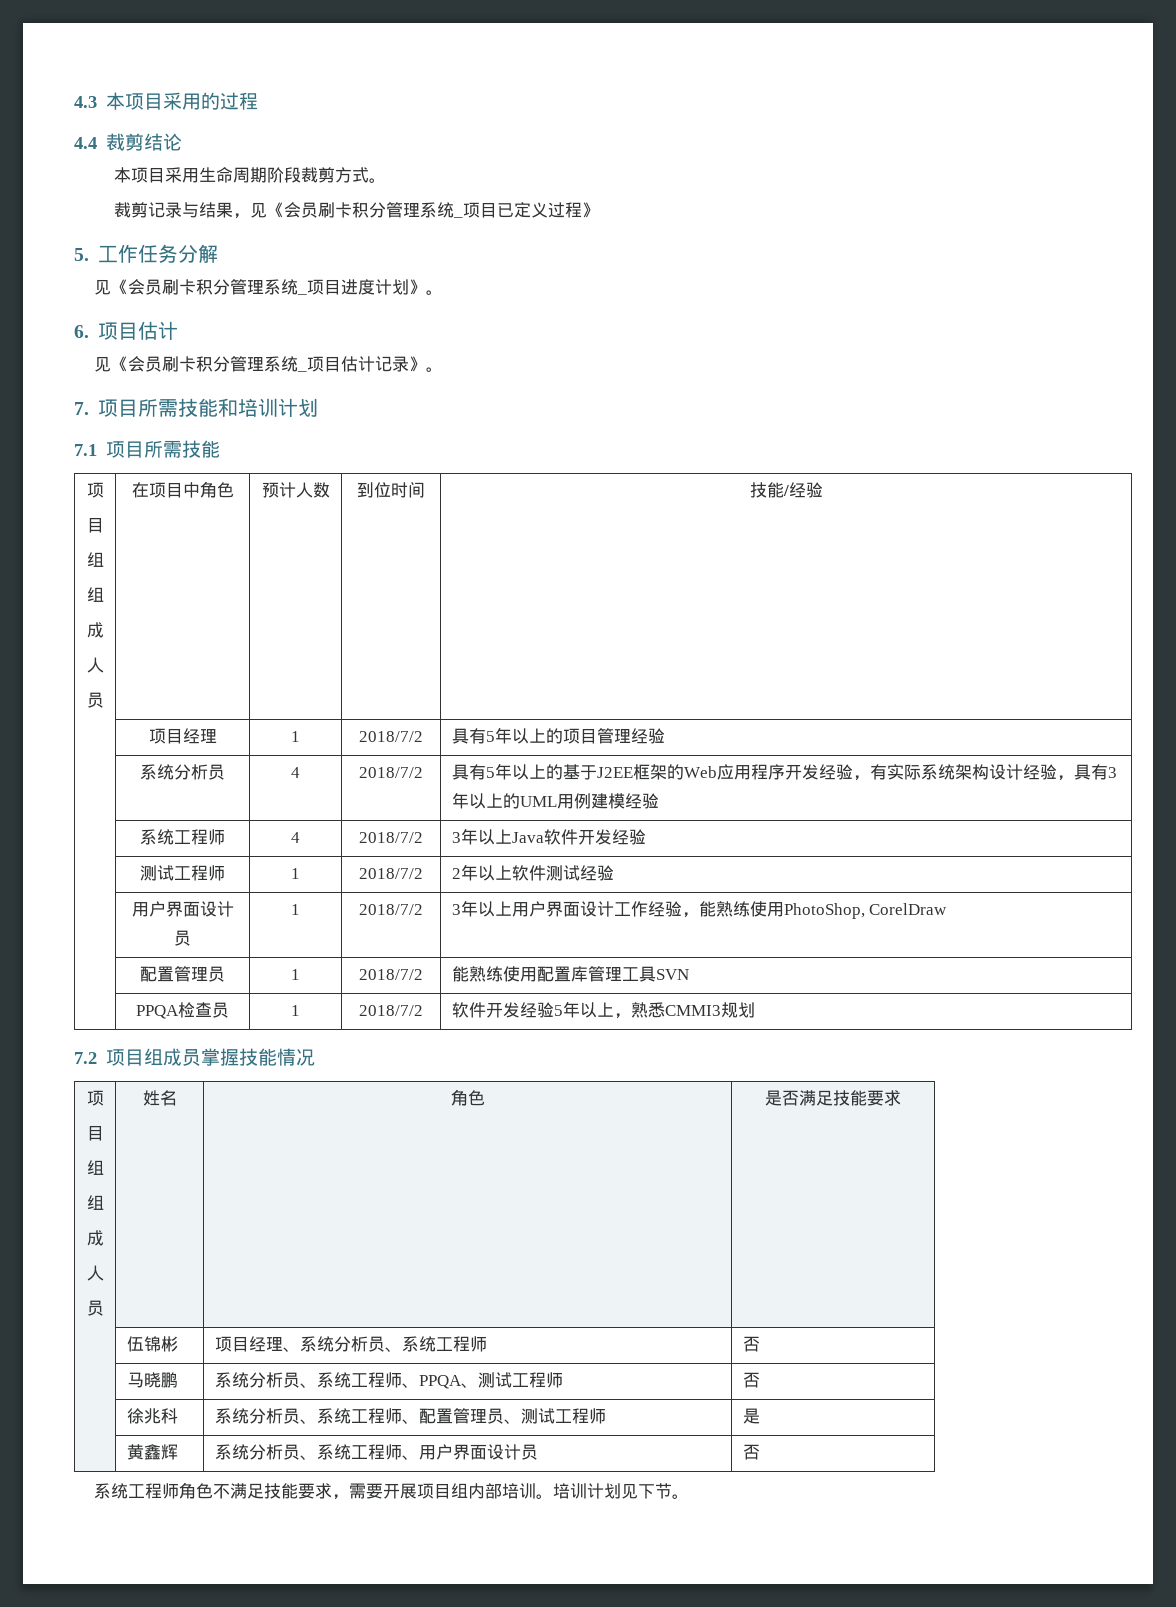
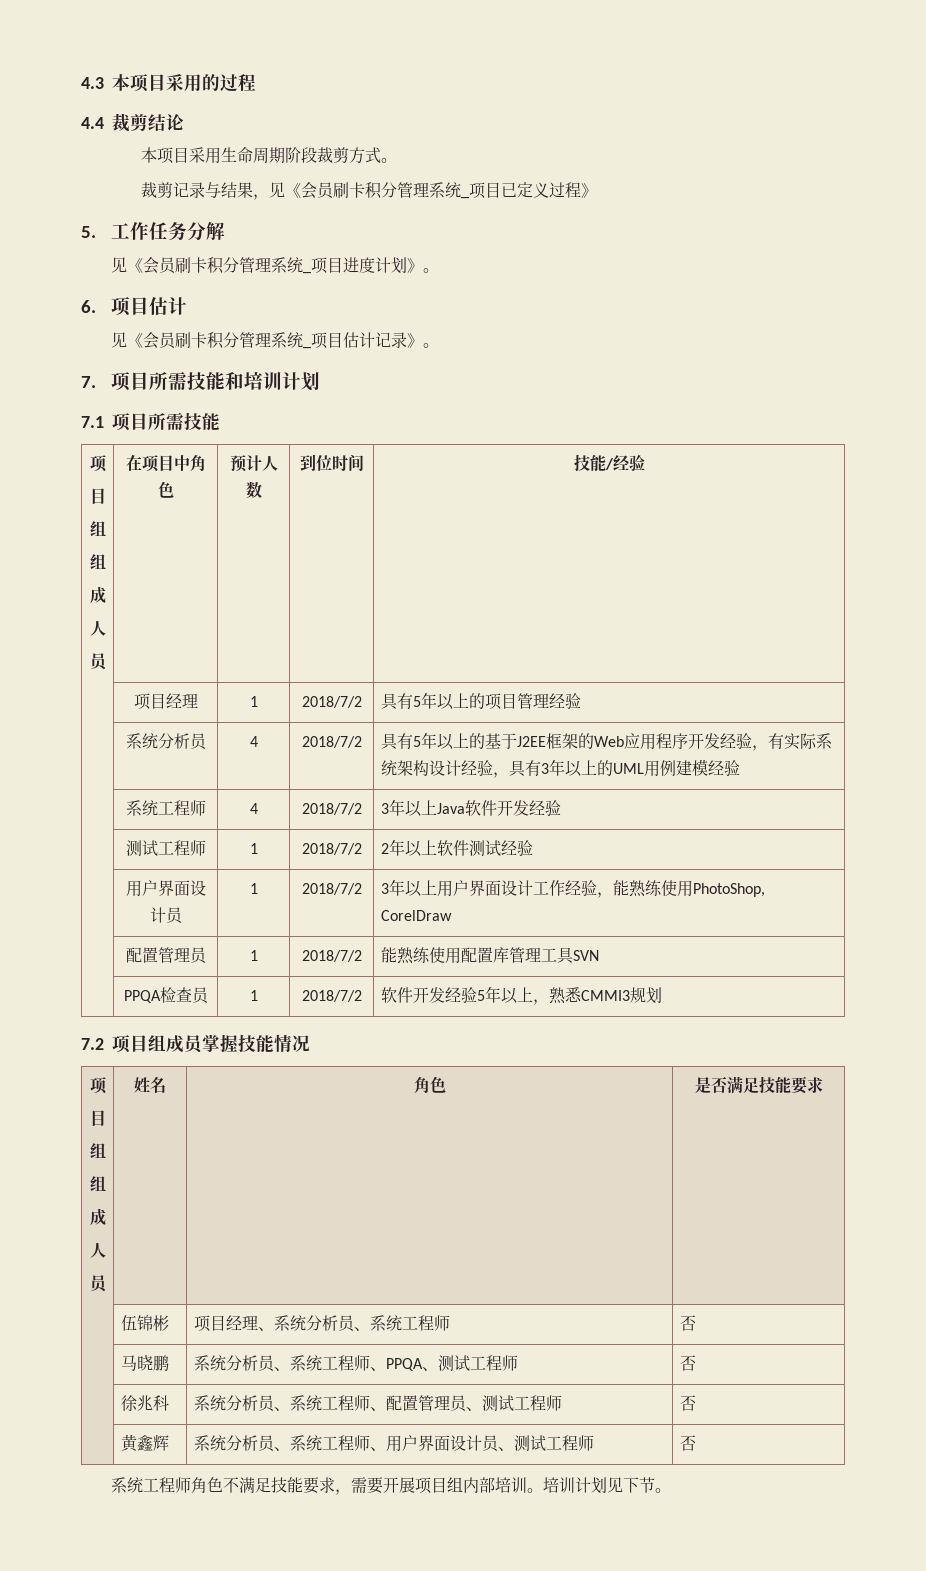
- | 徐兆科 | 系统分析员、系统工程师、配置管理员、测试工程师 | 是
+ | 徐兆科 | 系统分析员、系统工程师、配置管理员、测试工程师 | 否
- | 黄鑫辉 | 系统分析员、系统工程师、用户界面设计员 | 否
+ | 黄鑫辉 | 系统分析员、系统工程师、用户界面设计员、测试工程师 | 否

